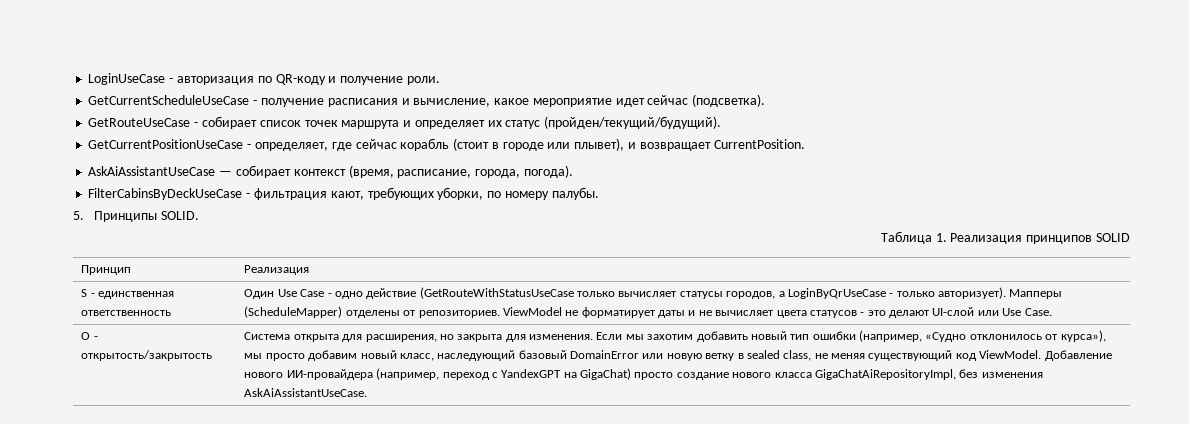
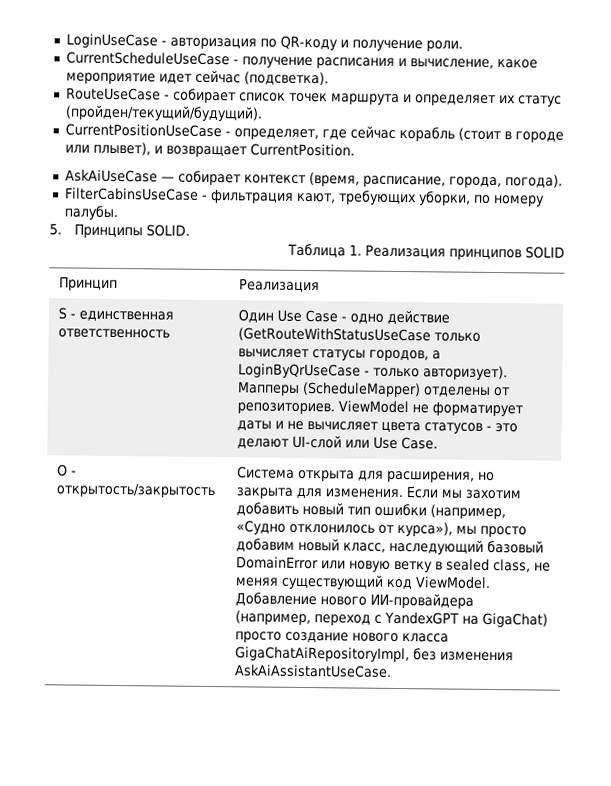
- GetCurrentScheduleUseCase - получение расписания и вычисление, какое мероприятие идет сейчас (подсветка).
+ CurrentScheduleUseCase - получение расписания и вычисление, какое мероприятие идет сейчас (подсветка).
- GetRouteUseCase - собирает список точек маршрута и определяет их статус (пройден/текущий/будущий).
+ RouteUseCase - собирает список точек маршрута и определяет их статус (пройден/текущий/будущий).
- GetCurrentPositionUseCase - определяет, где сейчас корабль (стоит в городе или плывет), и возвращает CurrentPosition.
+ CurrentPositionUseCase - определяет, где сейчас корабль (стоит в городе или плывет), и возвращает CurrentPosition.
- AskAiAssistantUseCase — собирает контекст (время, расписание, города, погода).
+ AskAiUseCase — собирает контекст (время, расписание, города, погода).
- FilterCabinsByDeckUseCase - фильтрация кают, требующих уборки, по номеру палубы.
+ FilterCabinsUseCase - фильтрация кают, требующих уборки, по номеру палубы.

